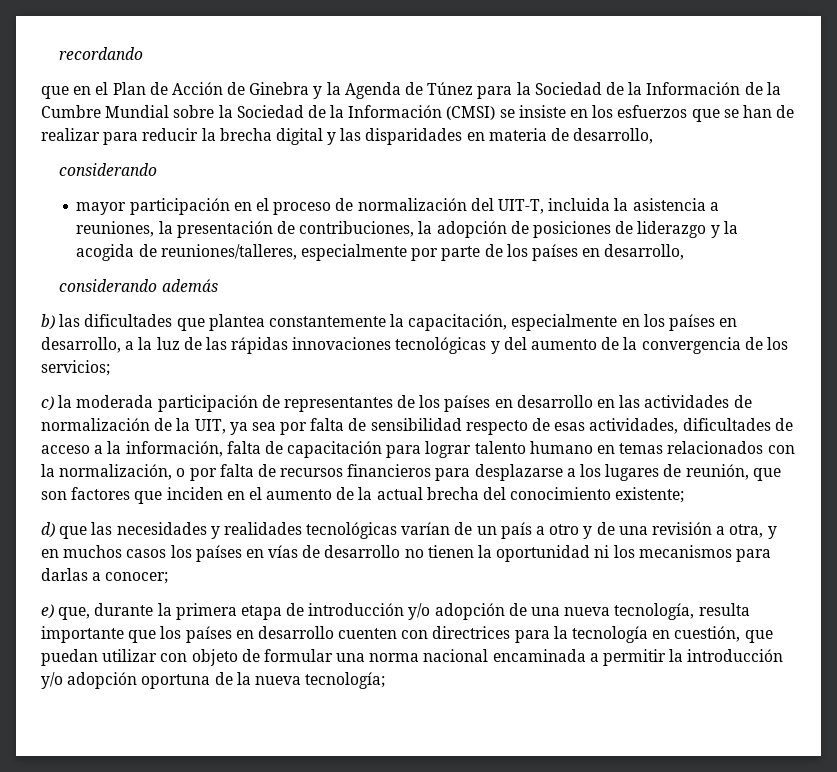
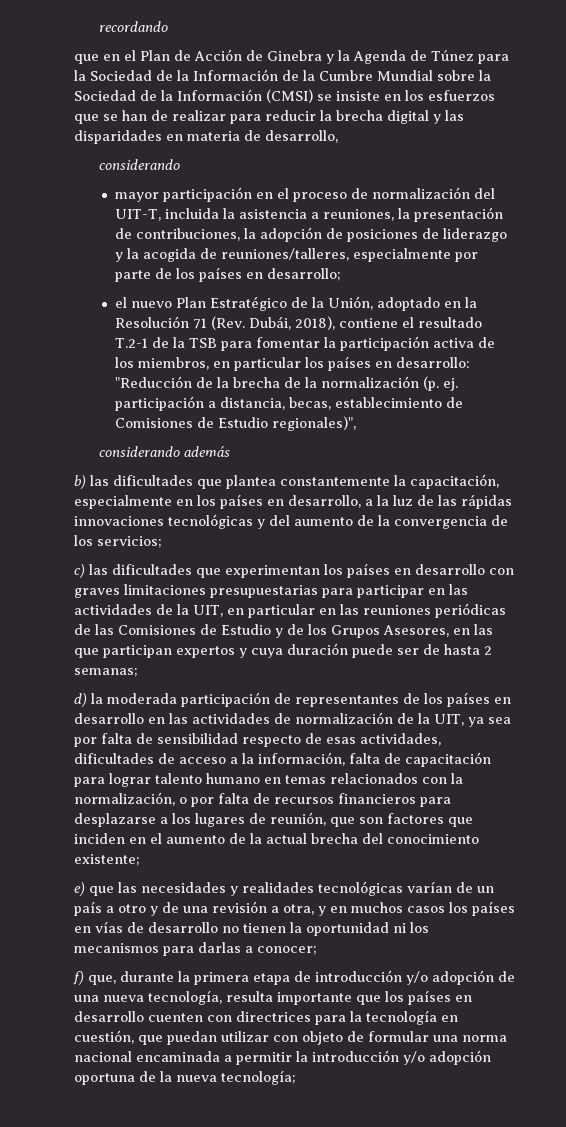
- mayor participación en el proceso de normalización del UIT-T, incluida la asistencia a reuniones, la presentación de contribuciones, la adopción de posiciones de liderazgo y la acogida de reuniones/talleres, especialmente por parte de los países en desarrollo,
+ mayor participación en el proceso de normalización del UIT-T, incluida la asistencia a reuniones, la presentación de contribuciones, la adopción de posiciones de liderazgo y la acogida de reuniones/talleres, especialmente por parte de los países en desarrollo;
+ el nuevo Plan Estratégico de la Unión, adoptado en la Resolución 71 (Rev. Dubái, 2018), contiene el resultado T.2-1 de la TSB para fomentar la participación activa de los miembros, en particular los países en desarrollo: "Reducción de la brecha de la normalización (p. ej. participación a distancia, becas, establecimiento de Comisiones de Estudio regionales)",
- c) la moderada participación de representantes de los países en desarrollo en las actividades de normalización de la UIT, ya sea por falta de sensibilidad respecto de esas actividades, dificultades de acceso a la información, falta de capacitación para lograr talento humano en temas relacionados con la normalización, o por falta de recursos financieros para desplazarse a los lugares de reunión, que son factores que inciden en el aumento de la actual brecha del conocimiento existente;
+ c) las dificultades que experimentan los países en desarrollo con graves limitaciones presupuestarias para participar en las actividades de la UIT, en particular en las reuniones periódicas de las Comisiones de Estudio y de los Grupos Asesores, en las que participan expertos y cuya duración puede ser de hasta 2 semanas;
+ d) la moderada participación de representantes de los países en desarrollo en las actividades de normalización de la UIT, ya sea por falta de sensibilidad respecto de esas actividades, dificultades de acceso a la información, falta de capacitación para lograr talento humano en temas relacionados con la normalización, o por falta de recursos financieros para desplazarse a los lugares de reunión, que son factores que inciden en el aumento de la actual brecha del conocimiento existente;
- d) que las necesidades y realidades tecnológicas varían de un país a otro y de una revisión a otra, y en muchos casos los países en vías de desarrollo no tienen la oportunidad ni los mecanismos para darlas a conocer;
+ e) que las necesidades y realidades tecnológicas varían de un país a otro y de una revisión a otra, y en muchos casos los países en vías de desarrollo no tienen la oportunidad ni los mecanismos para darlas a conocer;
- e) que, durante la primera etapa de introducción y/o adopción de una nueva tecnología, resulta importante que los países en desarrollo cuenten con directrices para la tecnología en cuestión, que puedan utilizar con objeto de formular una norma nacional encaminada a permitir la introducción y/o adopción oportuna de la nueva tecnología;
+ f) que, durante la primera etapa de introducción y/o adopción de una nueva tecnología, resulta importante que los países en desarrollo cuenten con directrices para la tecnología en cuestión, que puedan utilizar con objeto de formular una norma nacional encaminada a permitir la introducción y/o adopción oportuna de la nueva tecnología;

